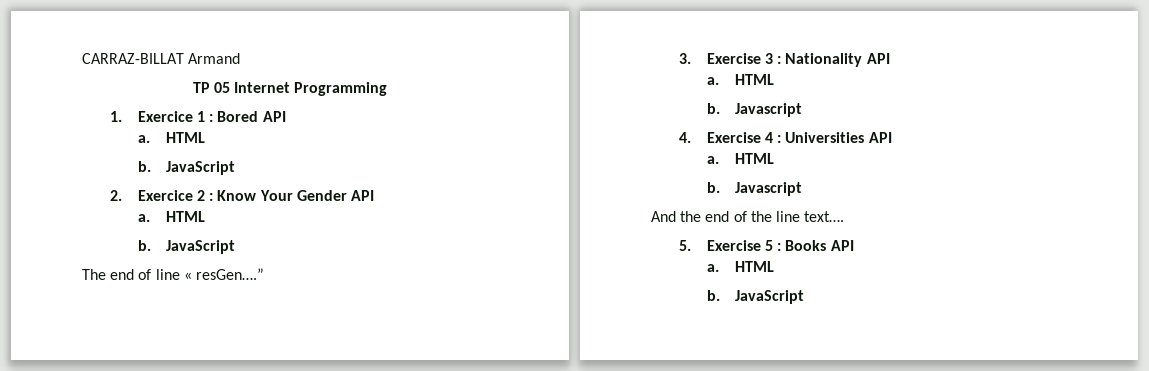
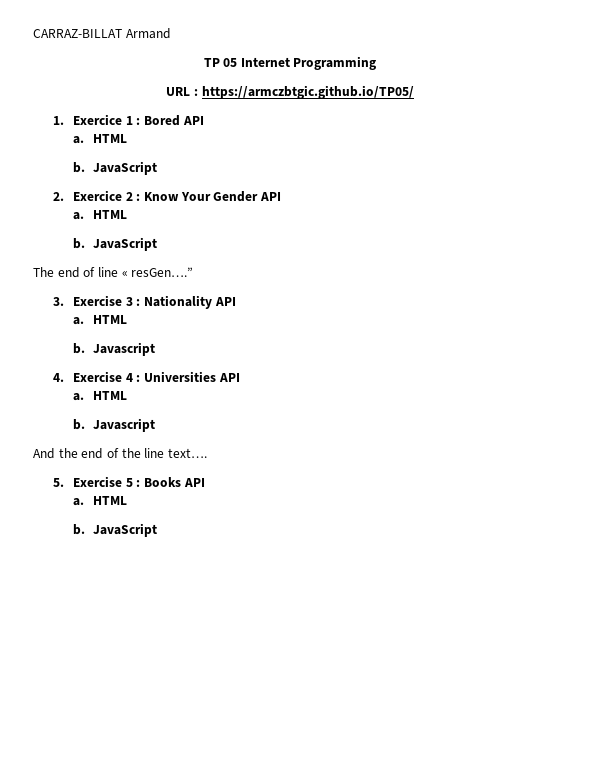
+ URL : https://armczbtgic.github.io/TP05/

